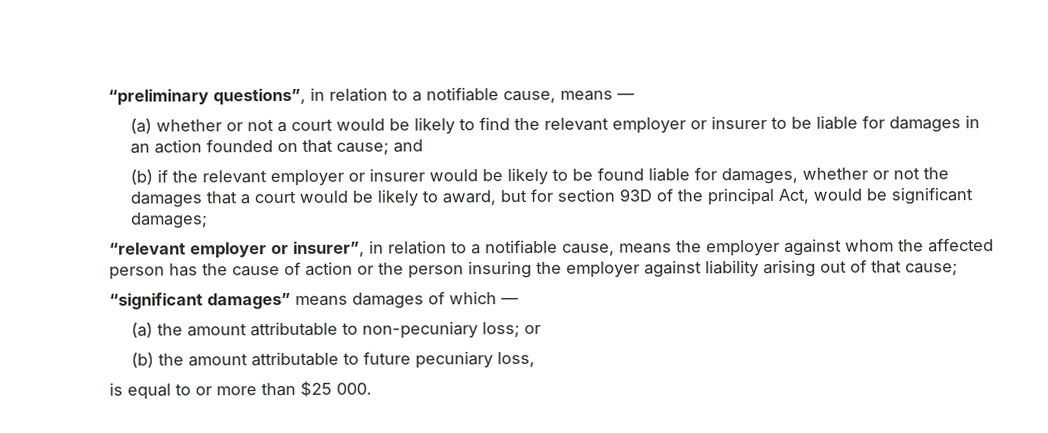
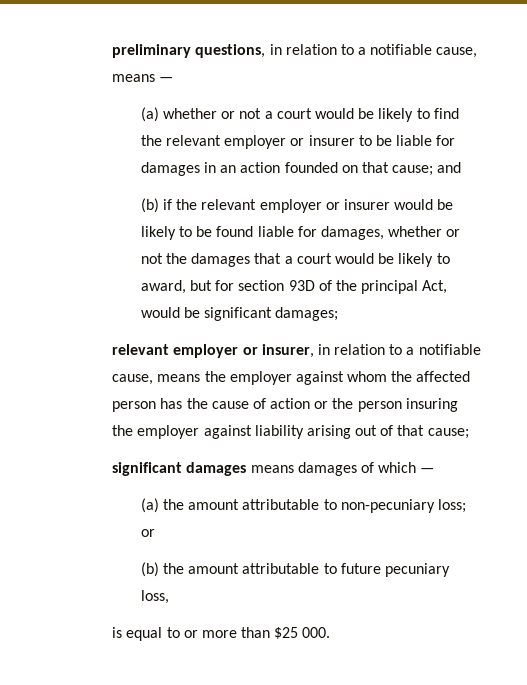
- “preliminary questions”, in relation to a notifiable cause, means —
+ preliminary questions, in relation to a notifiable cause, means —
- “relevant employer or insurer”, in relation to a notifiable cause, means the employer against whom the affected person has the cause of action or the person insuring the employer against liability arising out of that cause;
+ relevant employer or insurer, in relation to a notifiable cause, means the employer against whom the affected person has the cause of action or the person insuring the employer against liability arising out of that cause;
- “significant damages” means damages of which —
+ significant damages means damages of which —

